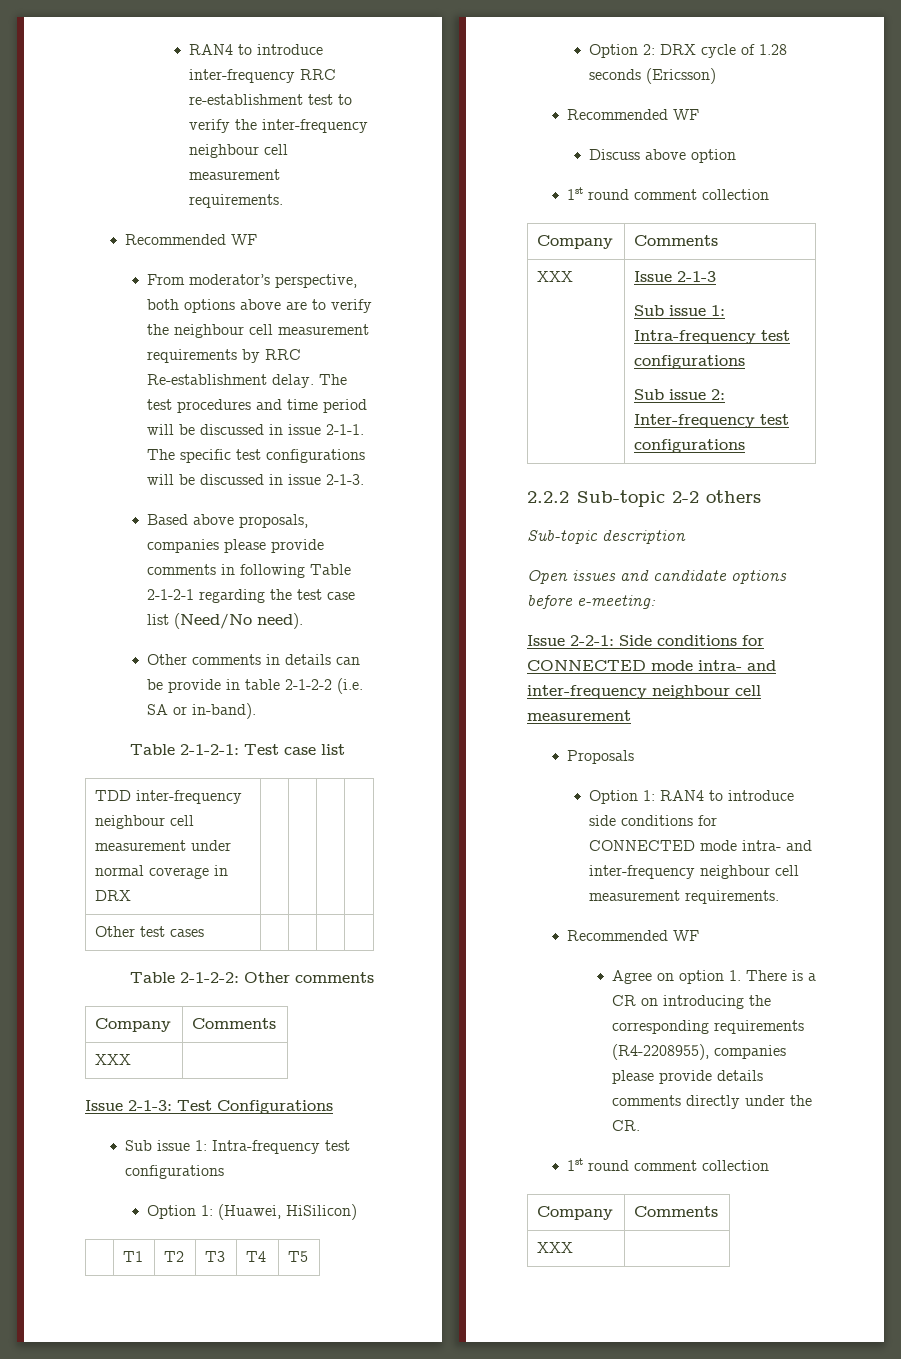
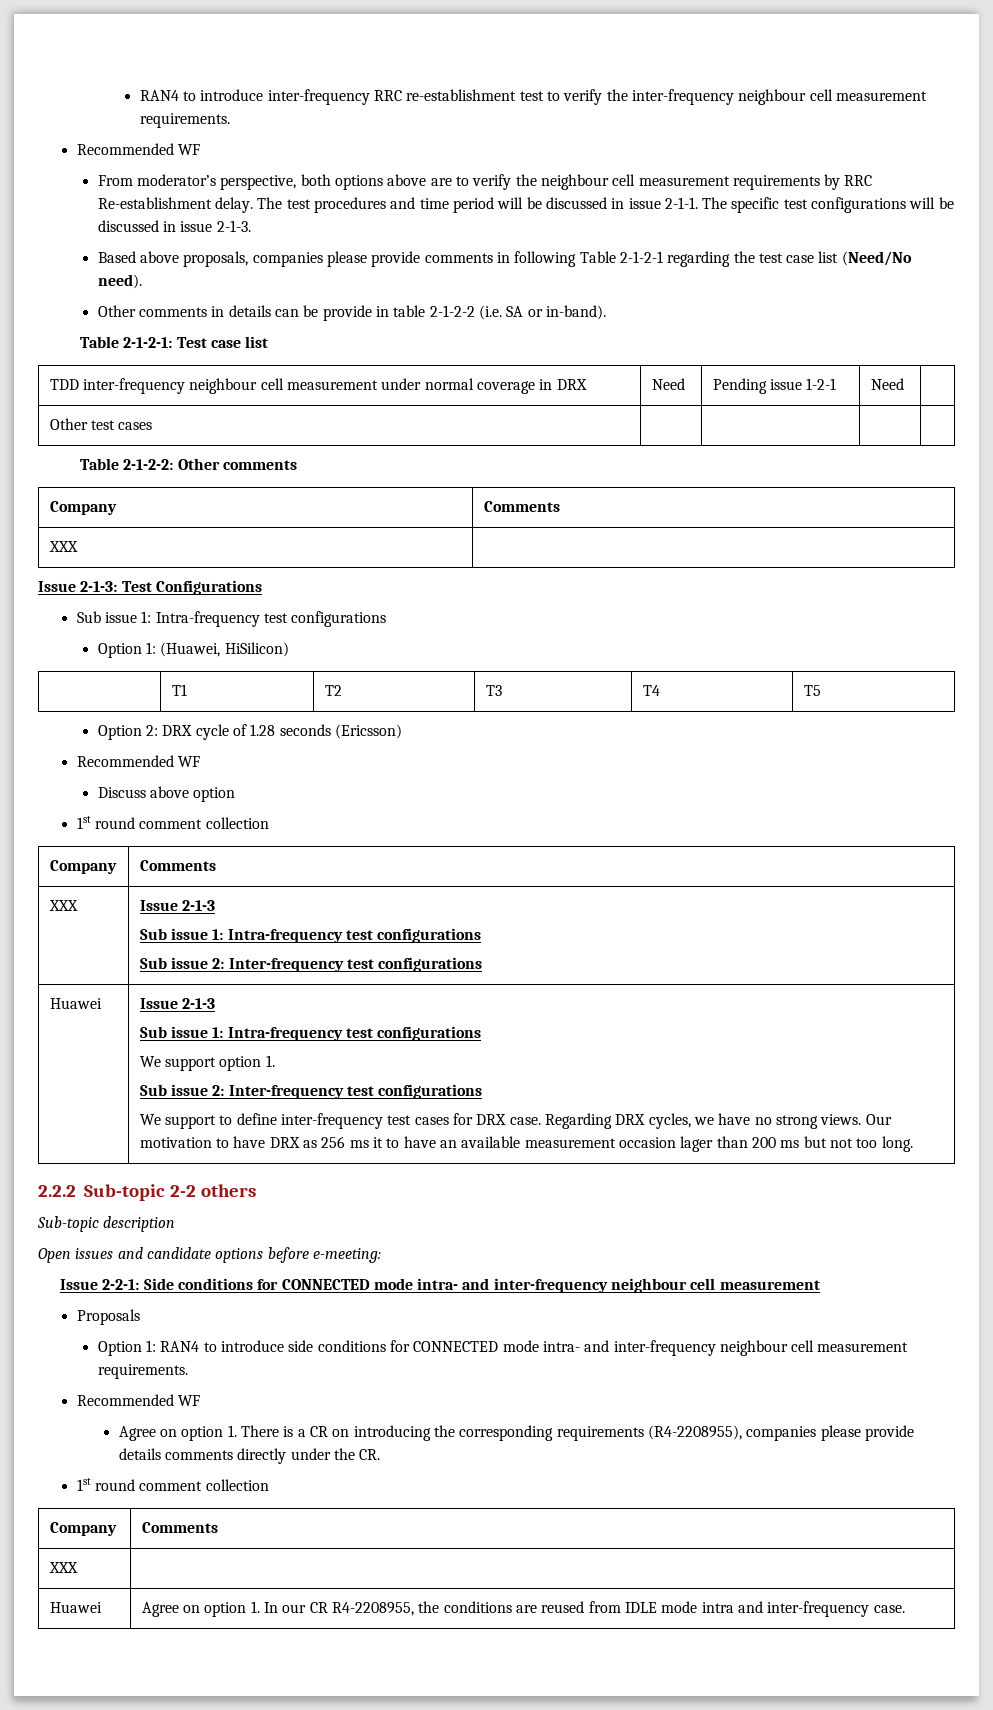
- TDD inter-frequency neighbour cell measurement under normal coverage in DRX | | | |
+ TDD inter-frequency neighbour cell measurement under normal coverage in DRX | Need | Pending issue 1-2-1 | Need |
+ Huawei | Issue 2-1-3
+ Sub issue 1: Intra-frequency test configurations
+ We support option 1.
+ Sub issue 2: Inter-frequency test configurations
+ We support to define inter-frequency test cases for DRX case. Regarding DRX cycles, we have no strong views. Our motivation to have DRX as 256 ms it to have an available measurement occasion lager than 200 ms but not too long.
+ Huawei | Agree on option 1. In our CR R4-2208955, the conditions are reused from IDLE mode intra and inter-frequency case.

